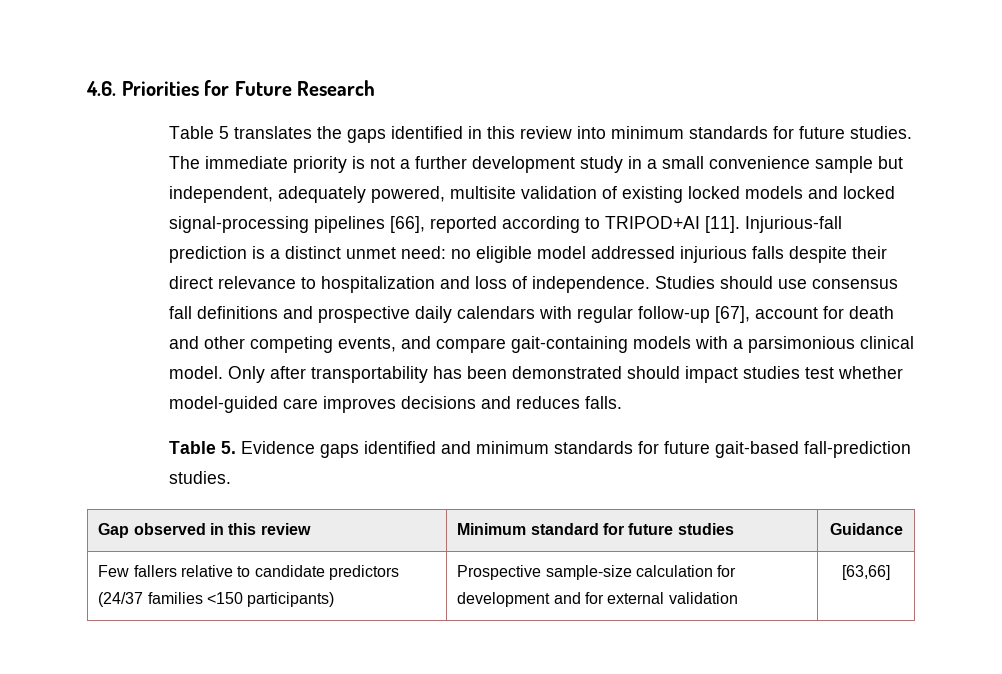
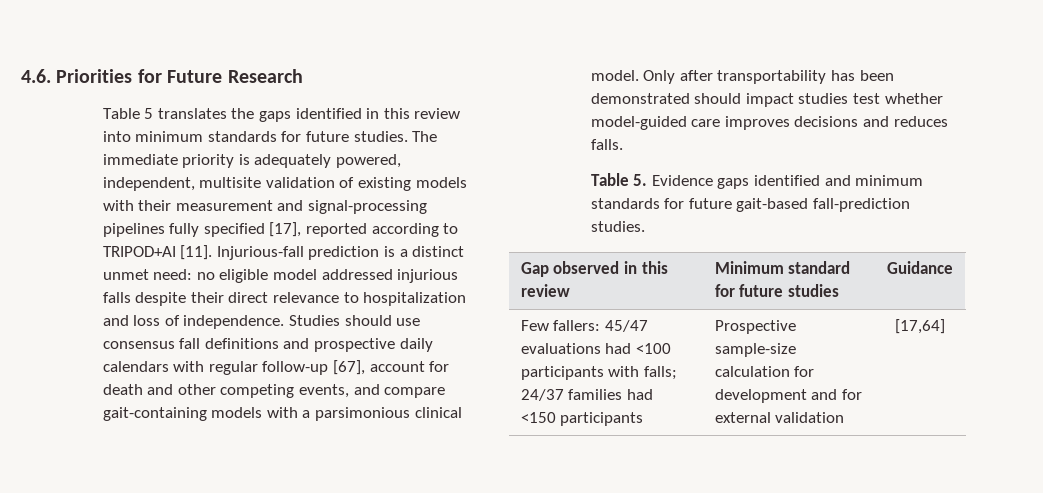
- The immediate priority is not a further development study in a small convenience sample but independent, adequately powered, multisite validation of existing locked models and locked signal-processing pipelines [66], reported according to TRIPOD+AI [11].
+ The immediate priority is adequately powered, independent, multisite validation of existing models with their measurement and signal-processing pipelines fully specified [17], reported according to TRIPOD+AI [11].
- Few fallers relative to candidate predictors (24/37 families <150 participants) | Prospective sample-size calculation for development and for external validation | [63,66]
+ Few fallers: 45/47 evaluations had <100 participants with falls; 24/37 families had <150 participants | Prospective sample-size calculation for development and for external validation | [17,64]

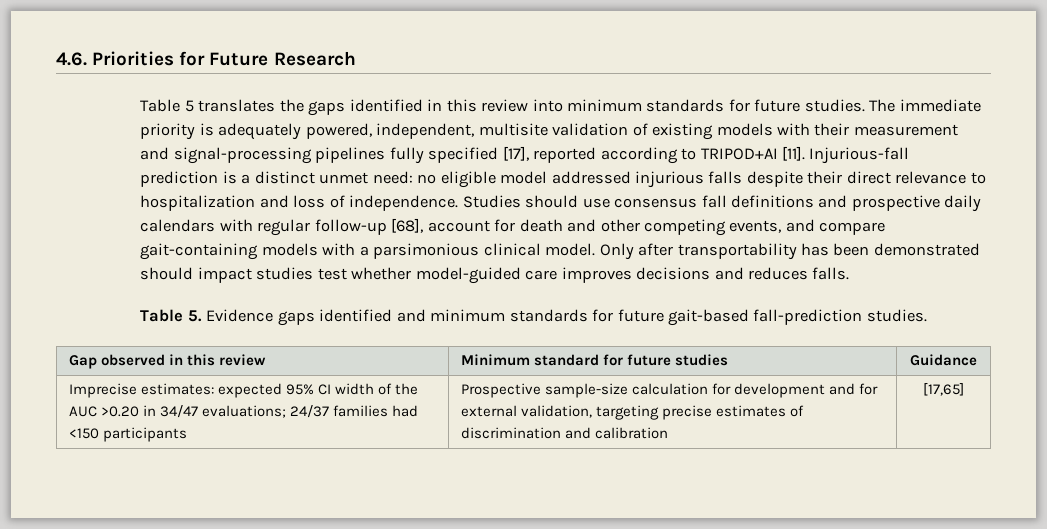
- Studies should use consensus fall definitions and prospective daily calendars with regular follow-up [67], account for death and other competing events, and compare gait-containing models with a parsimonious clinical model.
+ Studies should use consensus fall definitions and prospective daily calendars with regular follow-up [68], account for death and other competing events, and compare gait-containing models with a parsimonious clinical model.
- Few fallers: 45/47 evaluations had <100 participants with falls; 24/37 families had <150 participants | Prospective sample-size calculation for development and for external validation | [17,64]
+ Imprecise estimates: expected 95% CI width of the AUC >0.20 in 34/47 evaluations; 24/37 families had <150 participants | Prospective sample-size calculation for development and for external validation, targeting precise estimates of discrimination and calibration | [17,65]

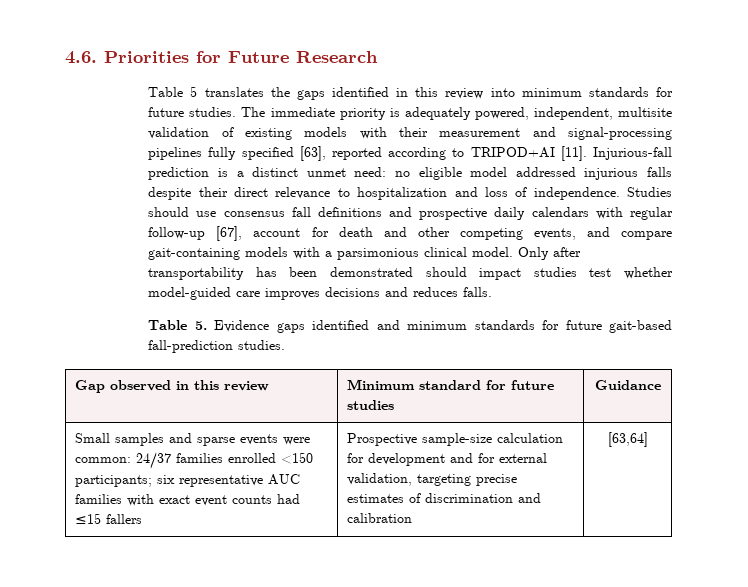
- The immediate priority is adequately powered, independent, multisite validation of existing models with their measurement and signal-processing pipelines fully specified [17], reported according to TRIPOD+AI [11].
+ The immediate priority is adequately powered, independent, multisite validation of existing models with their measurement and signal-processing pipelines fully specified [63], reported according to TRIPOD+AI [11].
- Studies should use consensus fall definitions and prospective daily calendars with regular follow-up [68], account for death and other competing events, and compare gait-containing models with a parsimonious clinical model.
+ Studies should use consensus fall definitions and prospective daily calendars with regular follow-up [67], account for death and other competing events, and compare gait-containing models with a parsimonious clinical model.
- Imprecise estimates: expected 95% CI width of the AUC >0.20 in 34/47 evaluations; 24/37 families had <150 participants | Prospective sample-size calculation for development and for external validation, targeting precise estimates of discrimination and calibration | [17,65]
+ Small samples and sparse events were common: 24/37 families enrolled <150 participants; six representative AUC families with exact event counts had ≤15 fallers | Prospective sample-size calculation for development and for external validation, targeting precise estimates of discrimination and calibration | [63,64]

